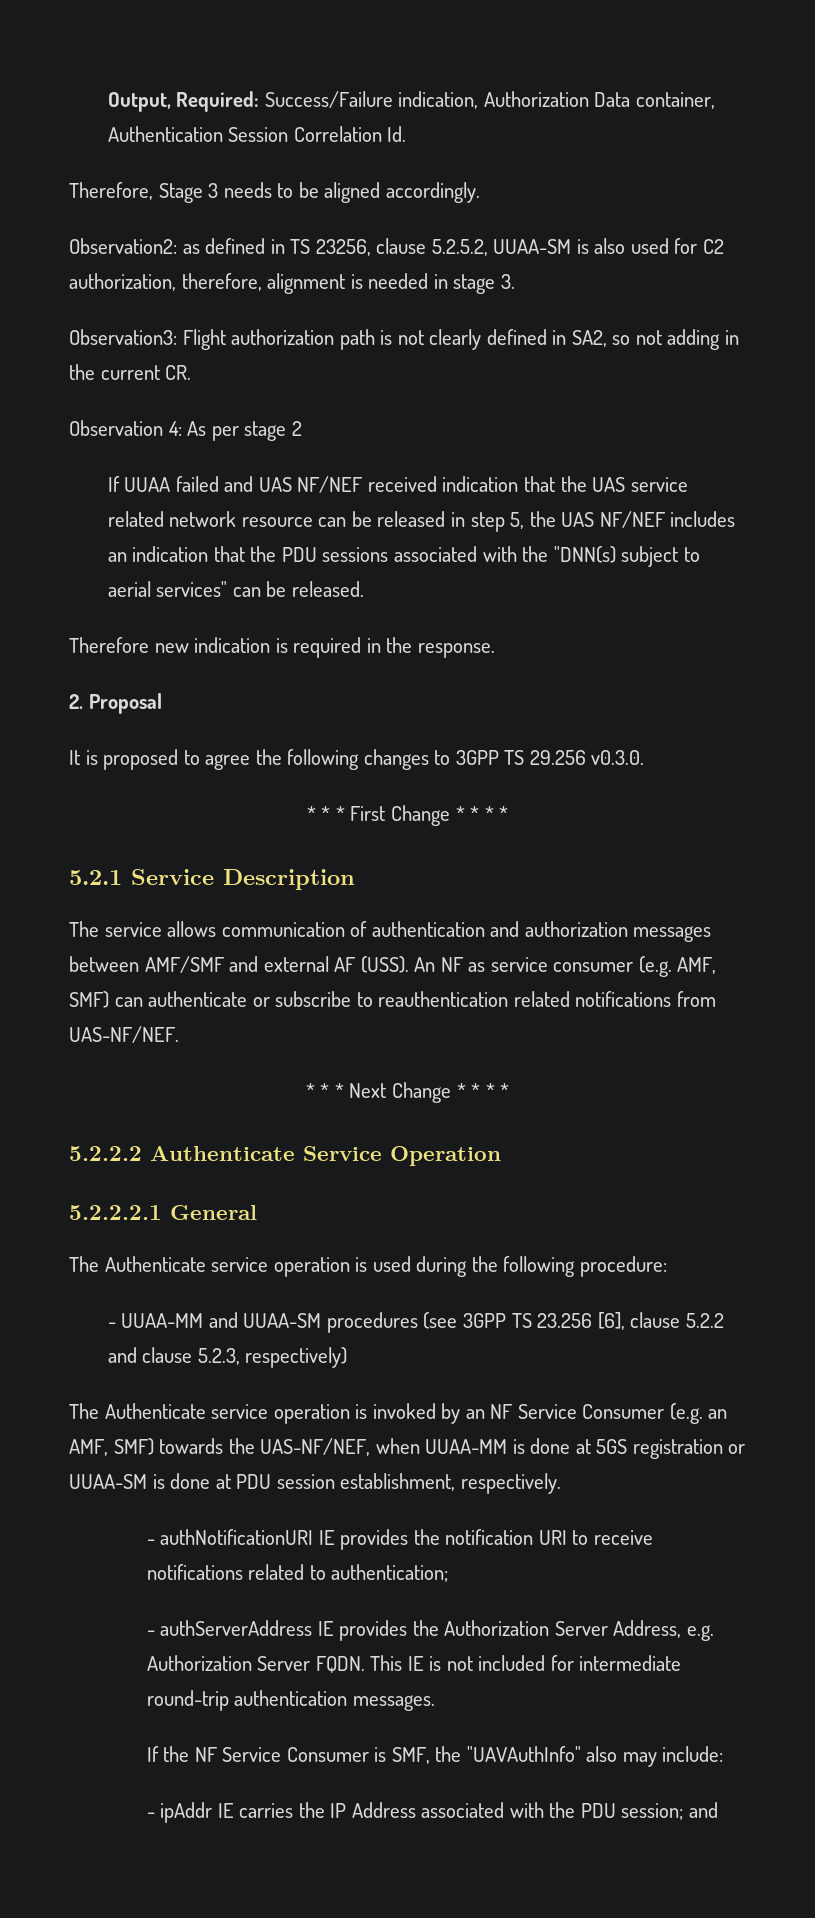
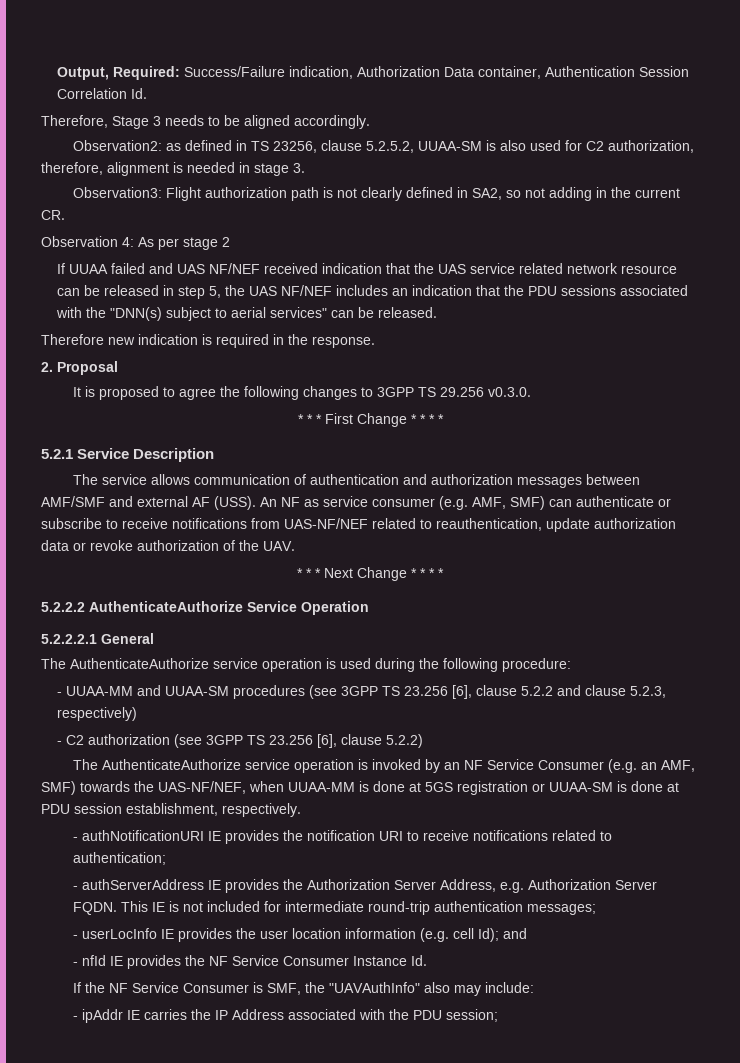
- An NF as service consumer (e.g. AMF, SMF) can authenticate or subscribe to reauthentication related notifications from UAS-NF/NEF.
+ An NF as service consumer (e.g. AMF, SMF) can authenticate or subscribe to receive notifications from UAS-NF/NEF related to reauthentication, update authorization data or revoke authorization of the UAV.
- 5.2.2.2 Authenticate Service Operation
+ 5.2.2.2 AuthenticateAuthorize Service Operation
- The Authenticate service operation is used during the following procedure:
+ The AuthenticateAuthorize service operation is used during the following procedure:
- The Authenticate service operation is invoked by an NF Service Consumer (e.g. an AMF, SMF) towards the UAS-NF/NEF, when UUAA-MM is done at 5GS registration or UUAA-SM is done at PDU session establishment, respectively.
+ - C2 authorization (see 3GPP TS 23.256 [6], clause 5.2.2)
+ The AuthenticateAuthorize service operation is invoked by an NF Service Consumer (e.g. an AMF, SMF) towards the UAS-NF/NEF, when UUAA-MM is done at 5GS registration or UUAA-SM is done at PDU session establishment, respectively.
- This IE is not included for intermediate round-trip authentication messages.
+ This IE is not included for intermediate round-trip authentication messages;
+ - userLocInfo IE provides the user location information (e.g. cell Id); and
+ - nfId IE provides the NF Service Consumer Instance Id.
- - ipAddr IE carries the IP Address associated with the PDU session; and
+ - ipAddr IE carries the IP Address associated with the PDU session;

